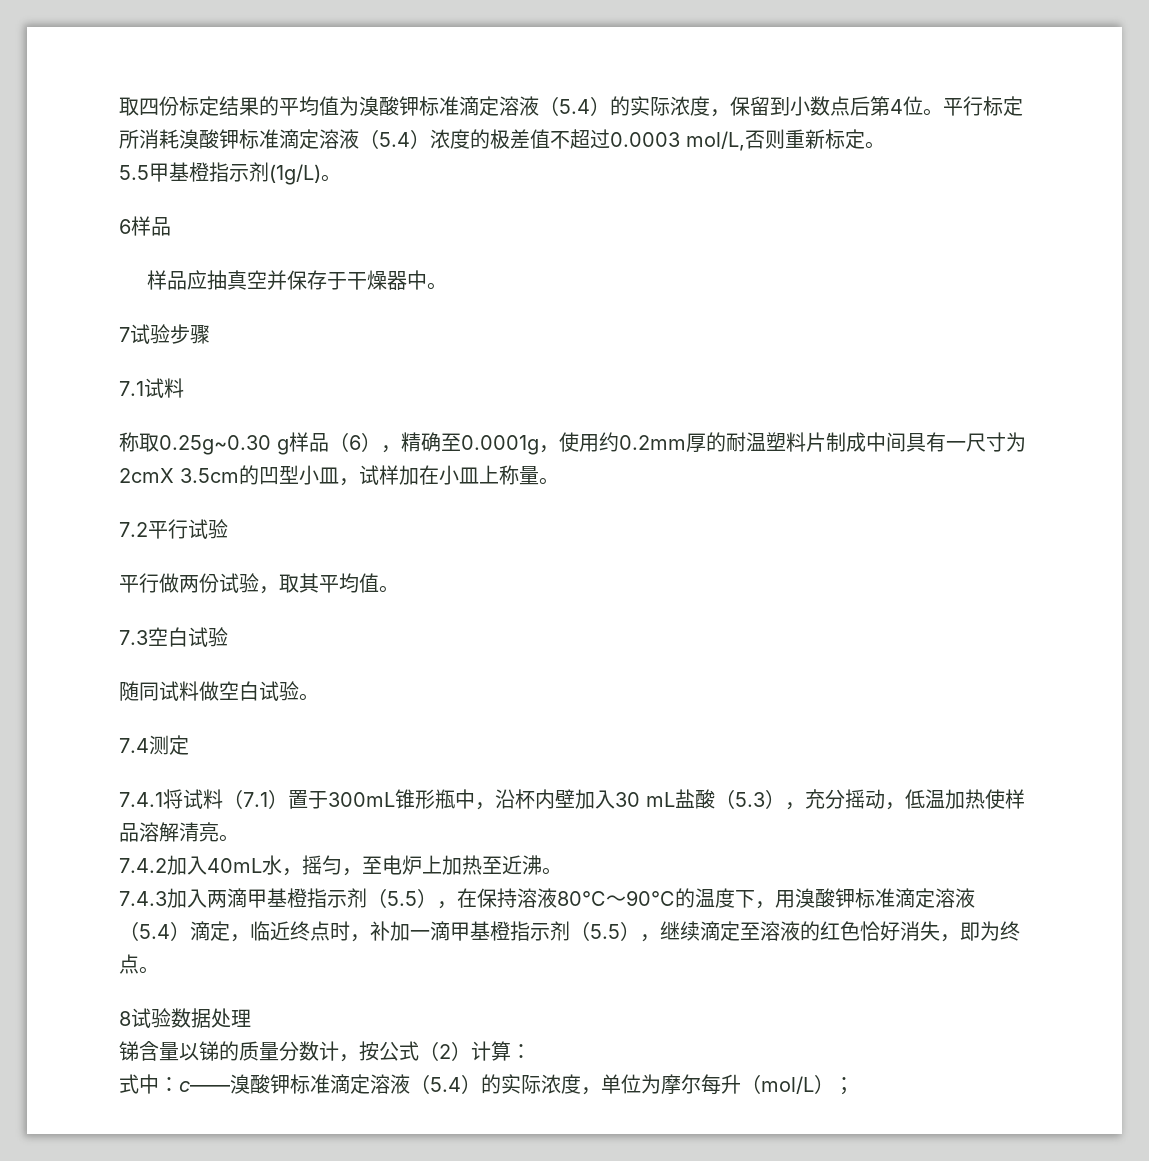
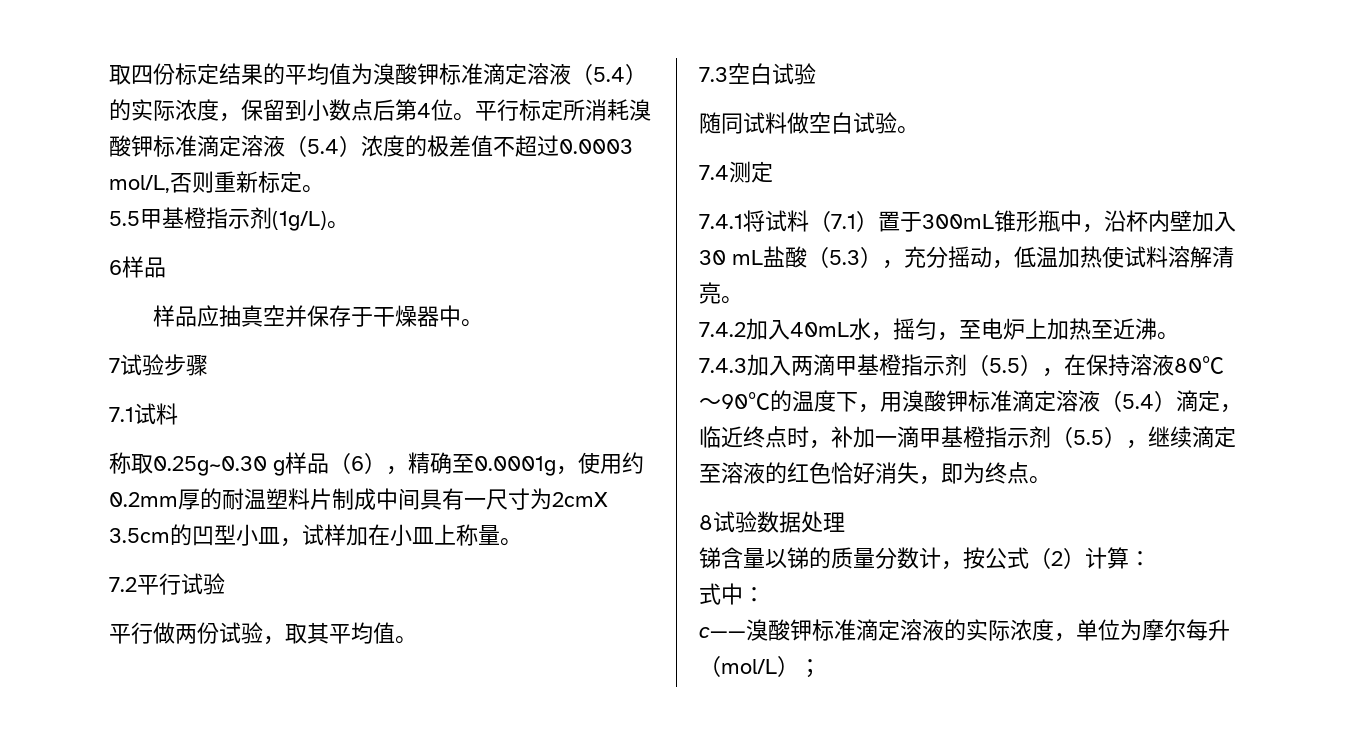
- 7.4.1将试料（7.1）置于300mL锥形瓶中，沿杯内壁加入30 mL盐酸（5.3），充分摇动，低温加热使样品溶解清亮。
+ 7.4.1将试料（7.1）置于300mL锥形瓶中，沿杯内壁加入30 mL盐酸（5.3），充分摇动，低温加热使试料溶解清亮。
- 式中：c——溴酸钾标准滴定溶液（5.4）的实际浓度，单位为摩尔每升（mol/L）；
+ 式中：
+ c——溴酸钾标准滴定溶液的实际浓度，单位为摩尔每升（mol/L）；

